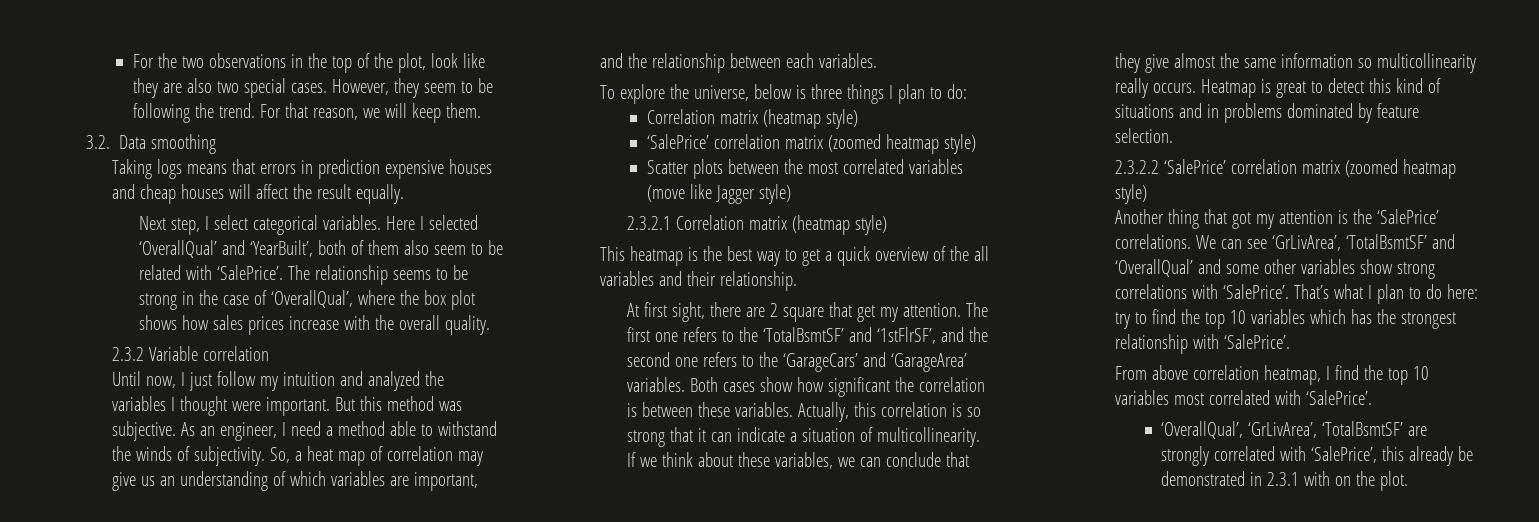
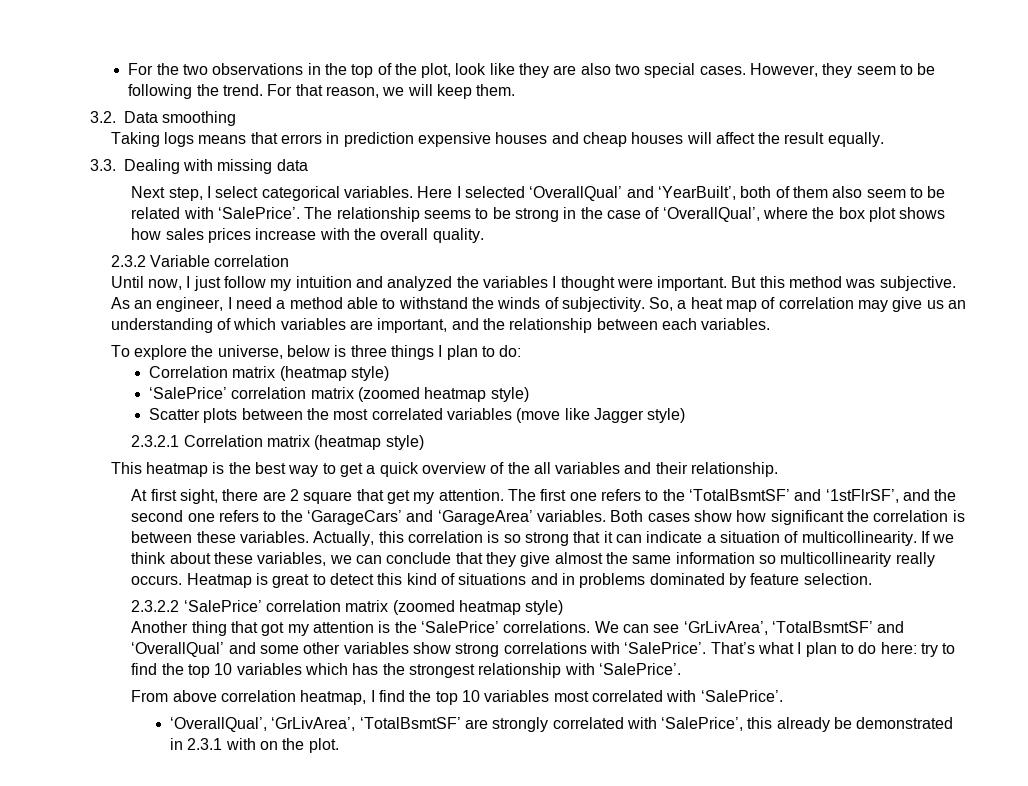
+ 3.3. Dealing with missing data

